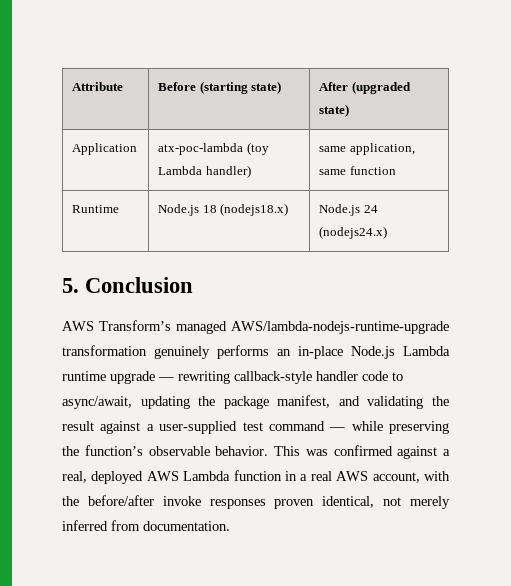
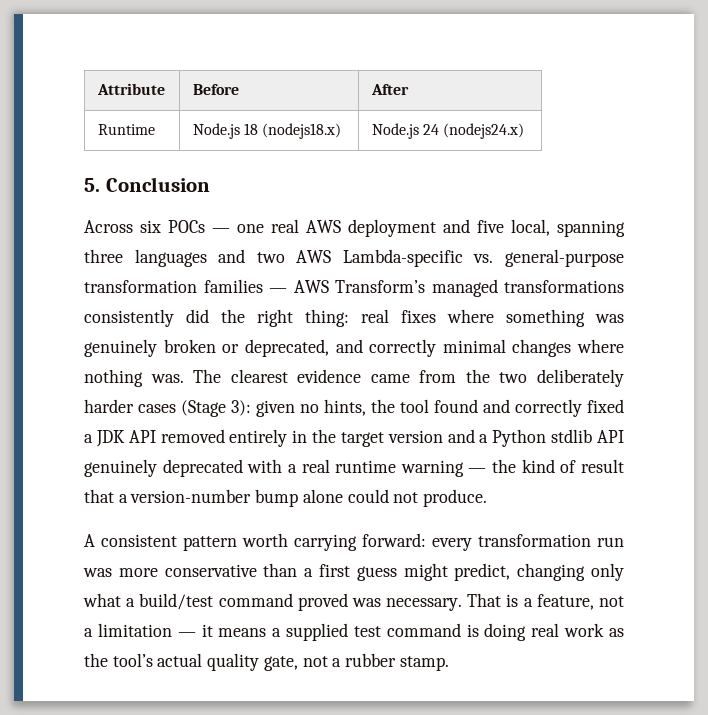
- Attribute | Before (starting state) | After (upgraded state)
- Application | atx-poc-lambda (toy Lambda handler) | same application, same function
+ Attribute | Before | After
- AWS Transform’s managed AWS/lambda-nodejs-runtime-upgrade transformation genuinely performs an in-place Node.js Lambda runtime upgrade — rewriting callback-style handler code to async/await, updating the package manifest, and validating the result against a user-supplied test command — while preserving the function’s observable behavior. This was confirmed against a real, deployed AWS Lambda function in a real AWS account, with the before/after invoke responses proven identical, not merely inferred from documentation.
+ Across six POCs — one real AWS deployment and five local, spanning three languages and two AWS Lambda-specific vs. general-purpose transformation families — AWS Transform’s managed transformations consistently did the right thing: real fixes where something was genuinely broken or deprecated, and correctly minimal changes where nothing was. The clearest evidence came from the two deliberately harder cases (Stage 3): given no hints, the tool found and correctly fixed a JDK API removed entirely in the target version and a Python stdlib API genuinely deprecated with a real runtime warning — the kind of result that a version-number bump alone could not produce.
+ A consistent pattern worth carrying forward: every transformation run was more conservative than a first guess might predict, changing only what a build/test command proved was necessary. That is a feature, not a limitation — it means a supplied test command is doing real work as the tool’s actual quality gate, not a rubber stamp.

